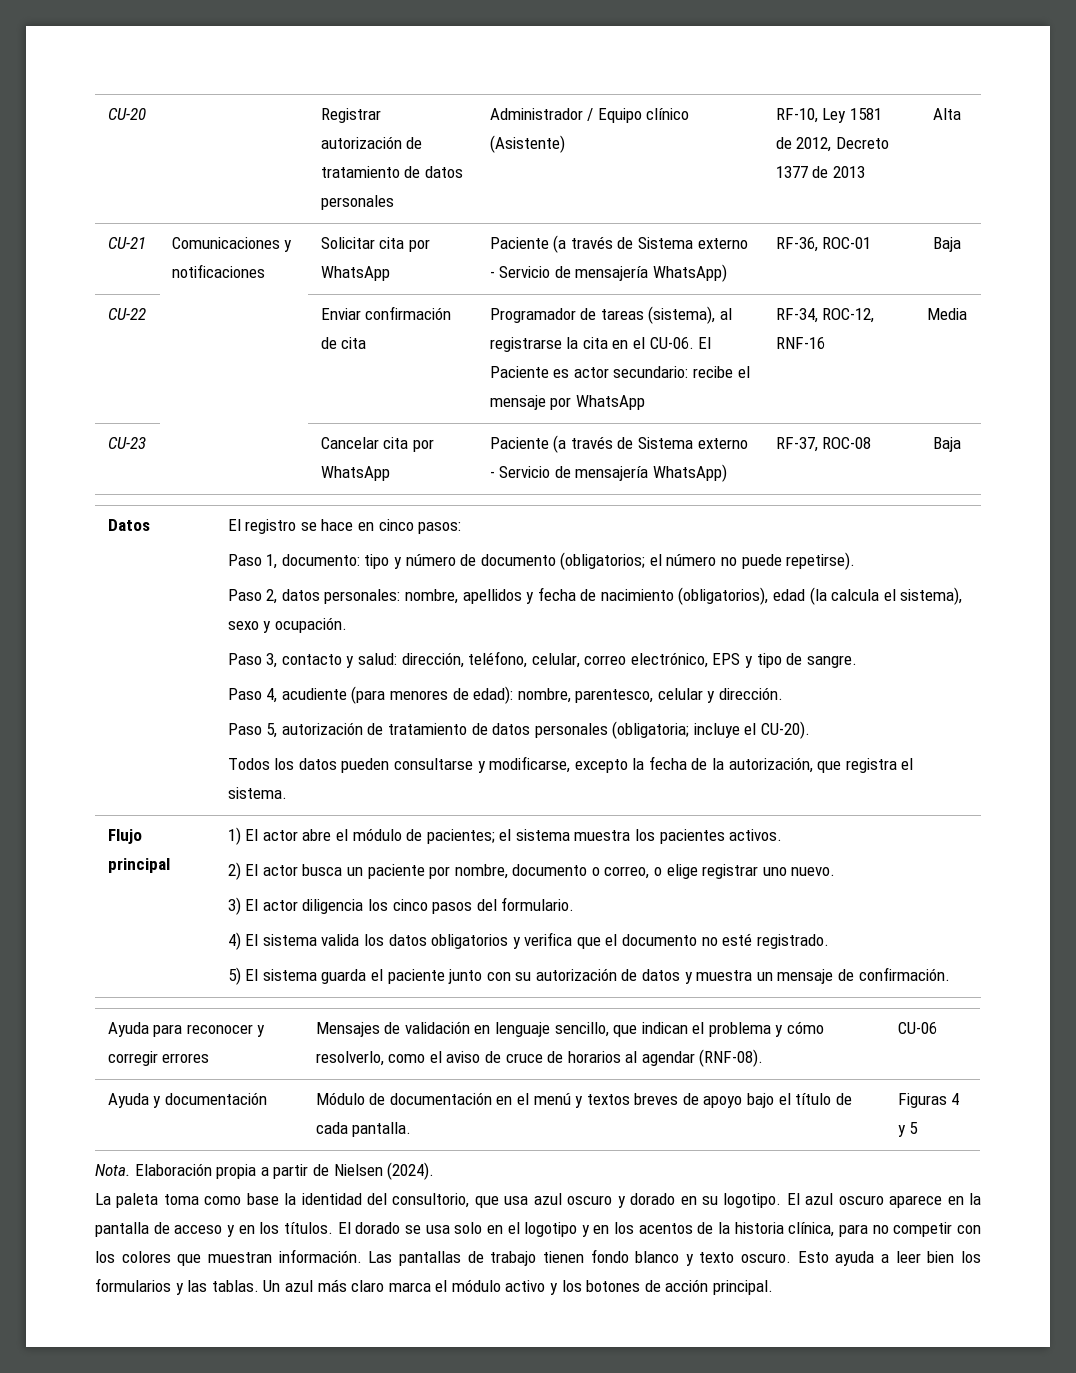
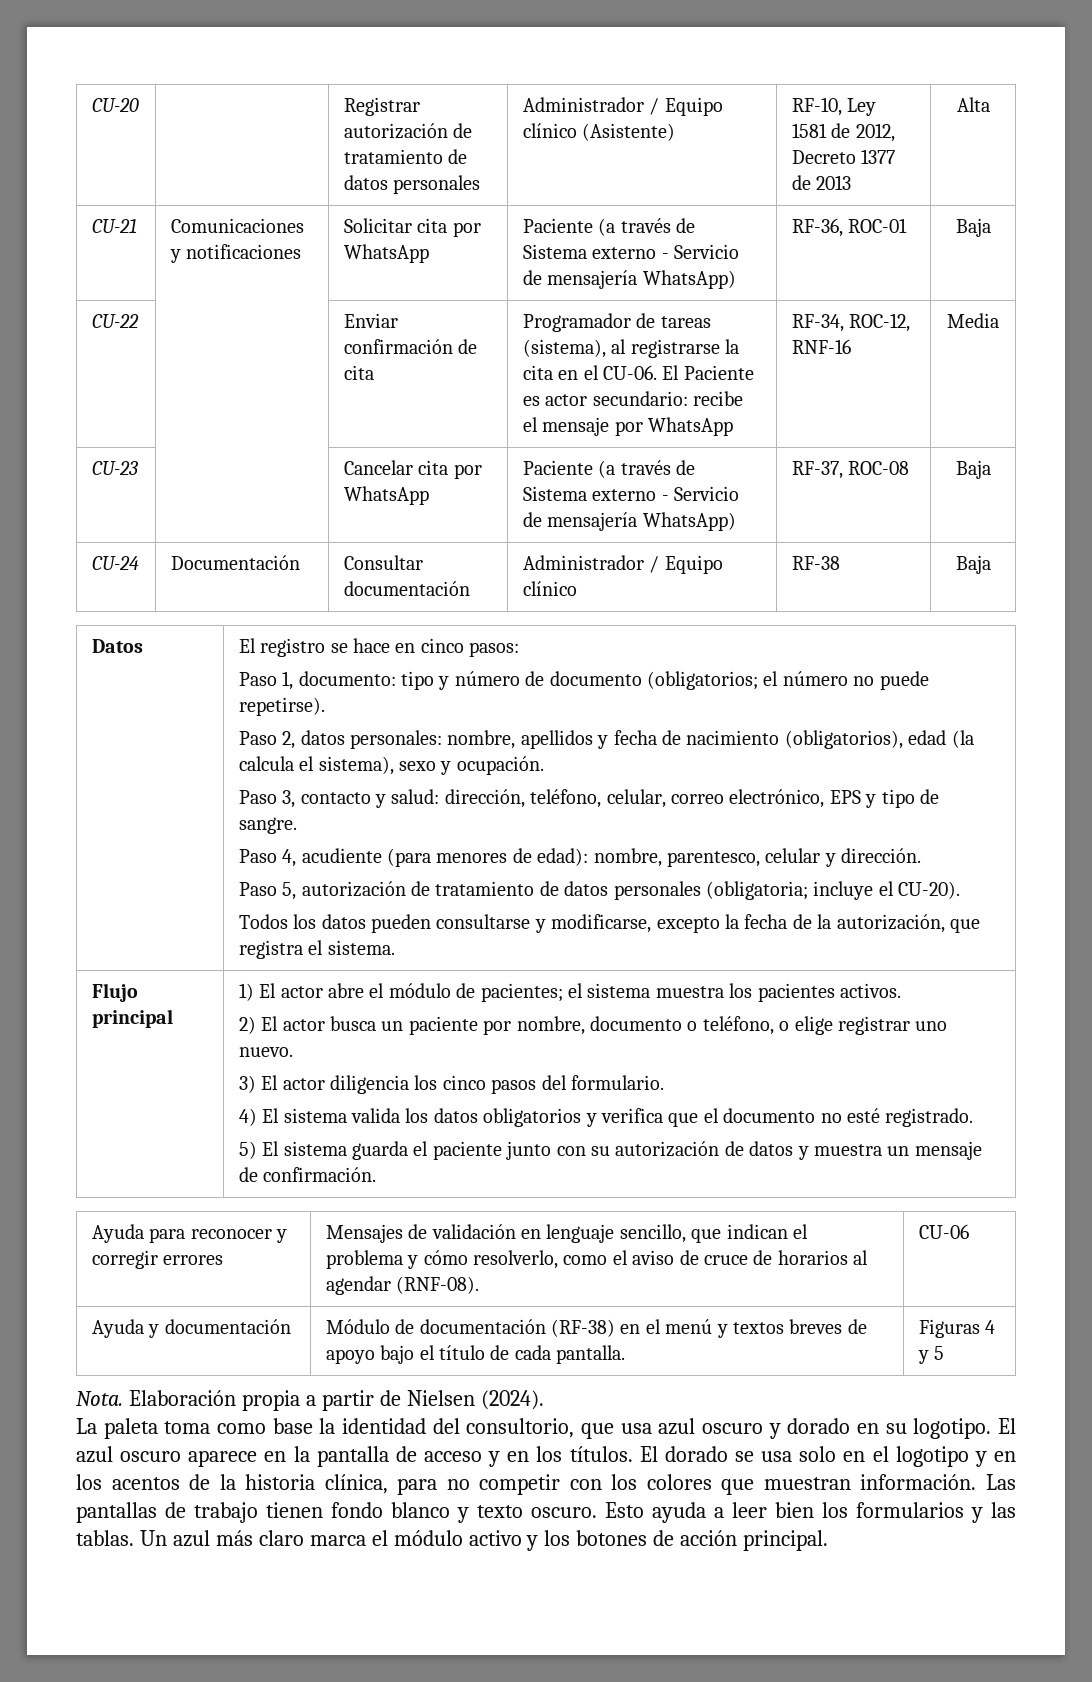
+ CU-24 | Documentación | Consultar documentación | Administrador / Equipo clínico | RF-38 | Baja
- 2) El actor busca un paciente por nombre, documento o correo, o elige registrar uno nuevo.
+ 2) El actor busca un paciente por nombre, documento o teléfono, o elige registrar uno nuevo.
- Ayuda y documentación | Módulo de documentación en el menú y textos breves de apoyo bajo el título de cada pantalla. | Figuras 4 y 5
+ Ayuda y documentación | Módulo de documentación (RF-38) en el menú y textos breves de apoyo bajo el título de cada pantalla. | Figuras 4 y 5

